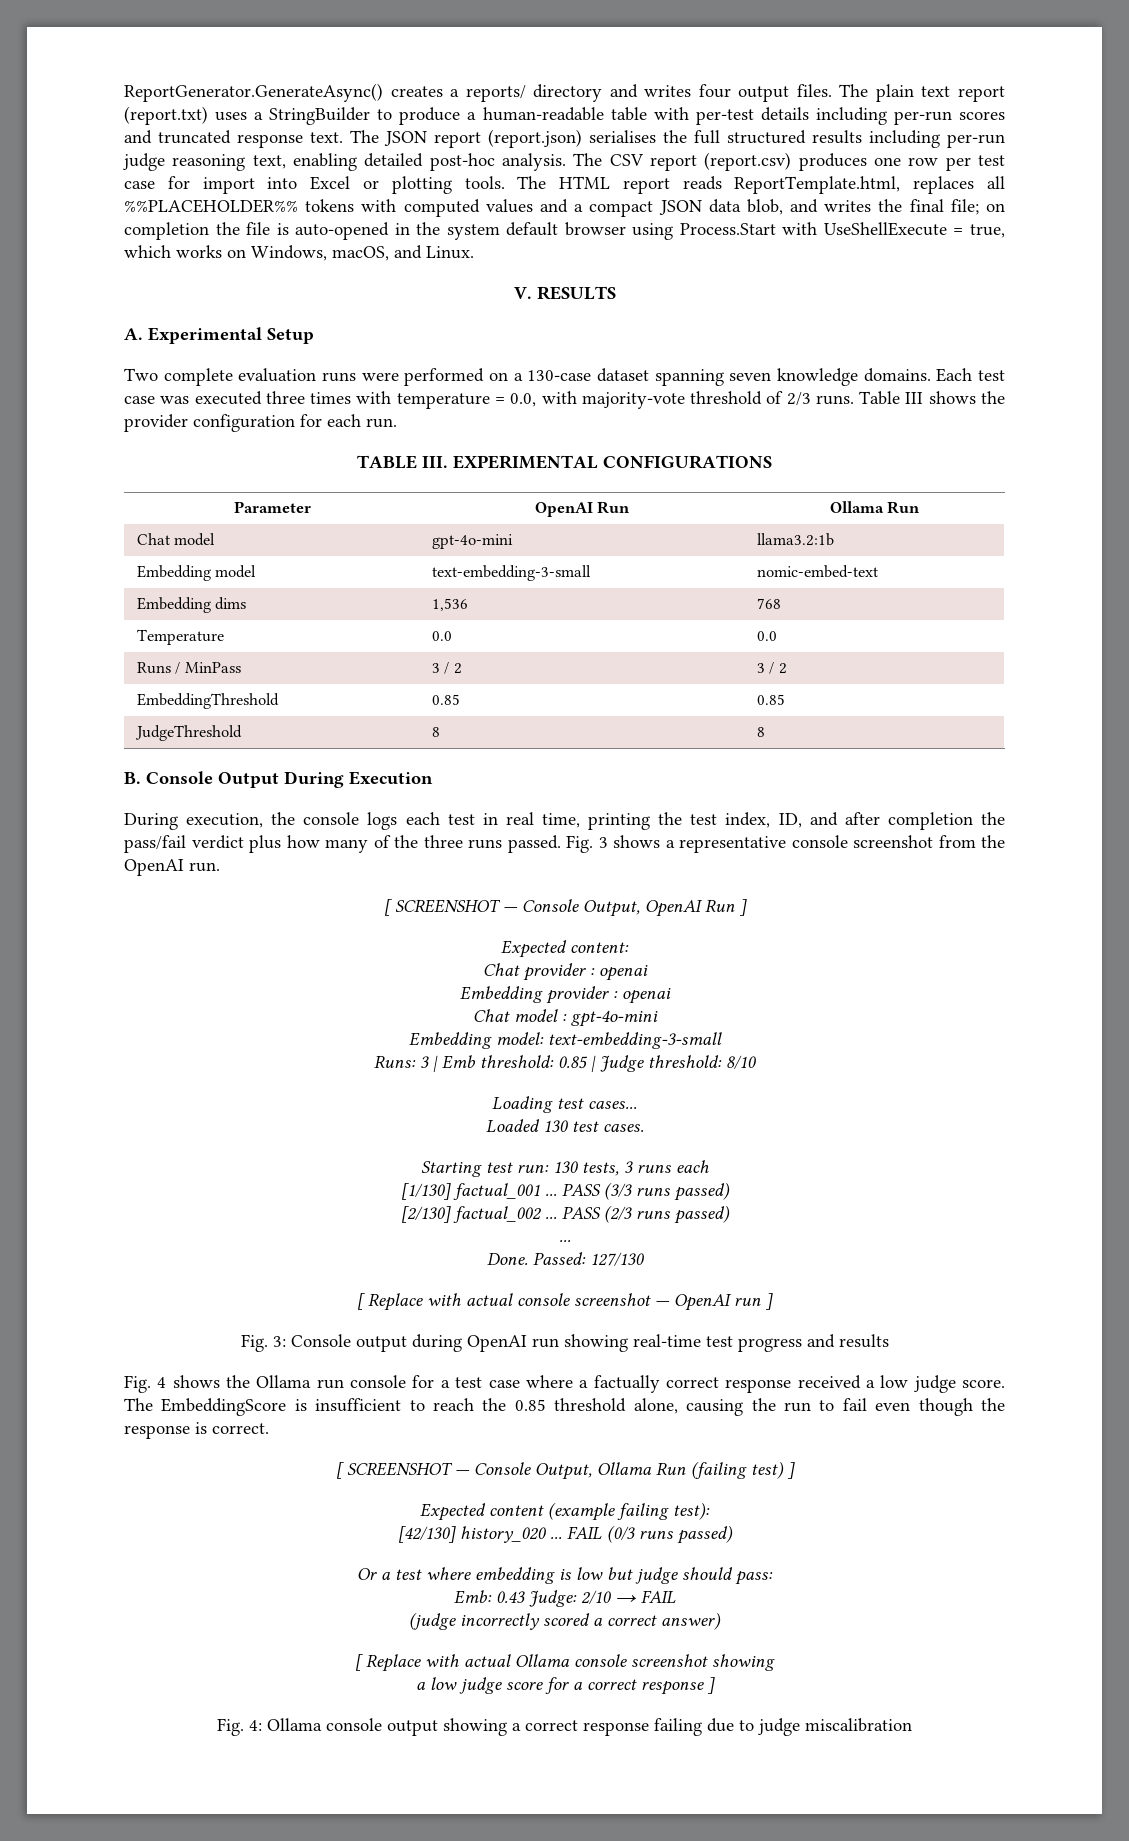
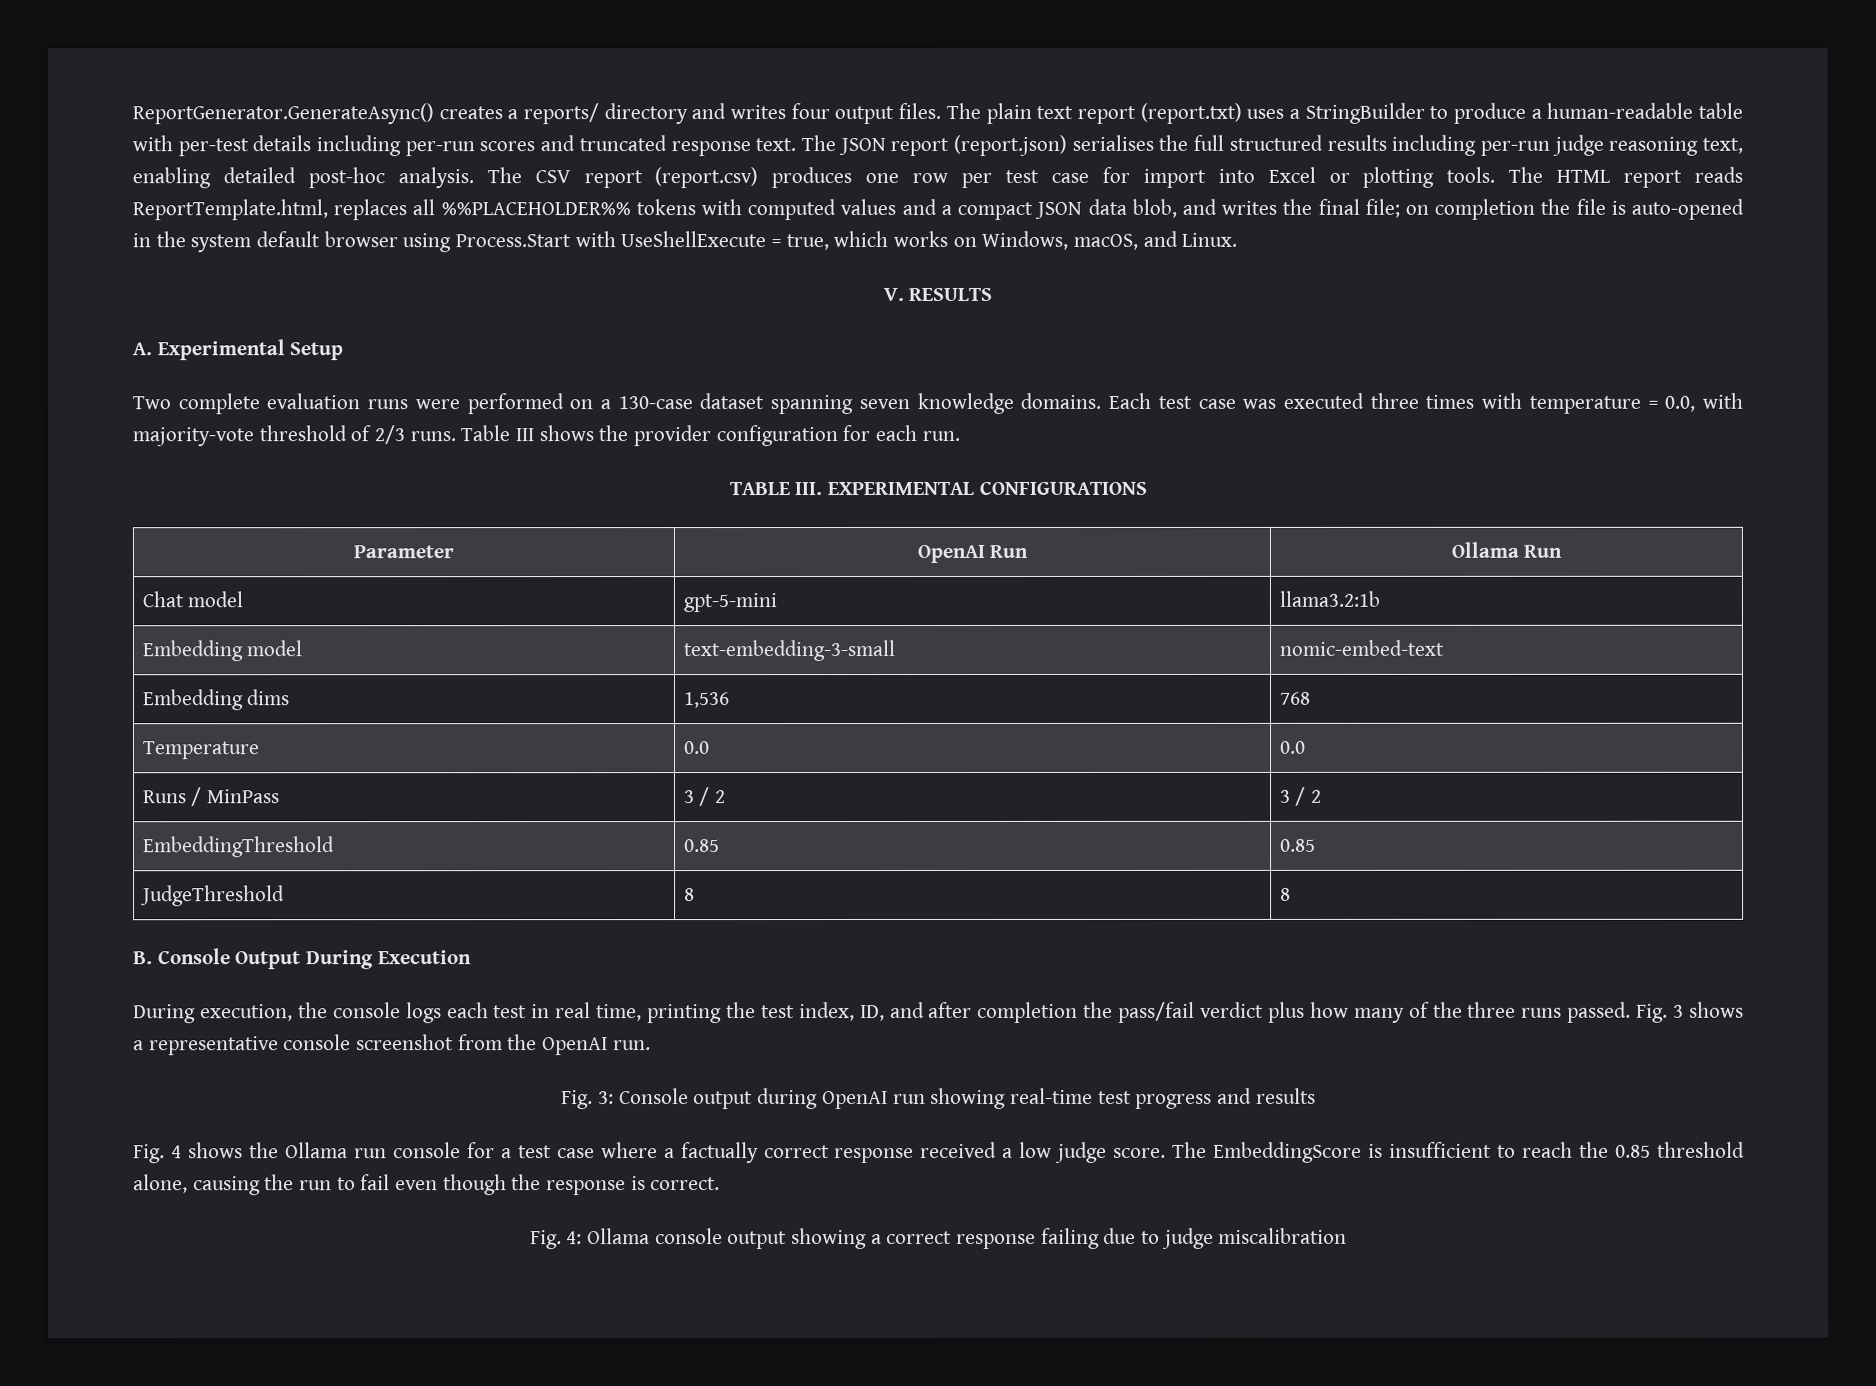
- Chat model | gpt-4o-mini | llama3.2:1b
+ Chat model | gpt-5-mini | llama3.2:1b
- [ SCREENSHOT — Console Output, OpenAI Run ]
- Expected content:
- Chat provider : openai
- Embedding provider : openai
- Chat model : gpt-4o-mini
- Embedding model: text-embedding-3-small
- Runs: 3 | Emb threshold: 0.85 | Judge threshold: 8/10
- Loading test cases...
- Loaded 130 test cases.
- Starting test run: 130 tests, 3 runs each
- [1/130] factual_001 ... PASS (3/3 runs passed)
- [2/130] factual_002 ... PASS (2/3 runs passed)
- ...
- Done. Passed: 127/130
- [ Replace with actual console screenshot — OpenAI run ]
- [ SCREENSHOT — Console Output, Ollama Run (failing test) ]
- Expected content (example failing test):
- [42/130] history_020 ... FAIL (0/3 runs passed)
- Or a test where embedding is low but judge should pass:
- Emb: 0.43 Judge: 2/10 → FAIL
- (judge incorrectly scored a correct answer)
- [ Replace with actual Ollama console screenshot showing
- a low judge score for a correct response ]

